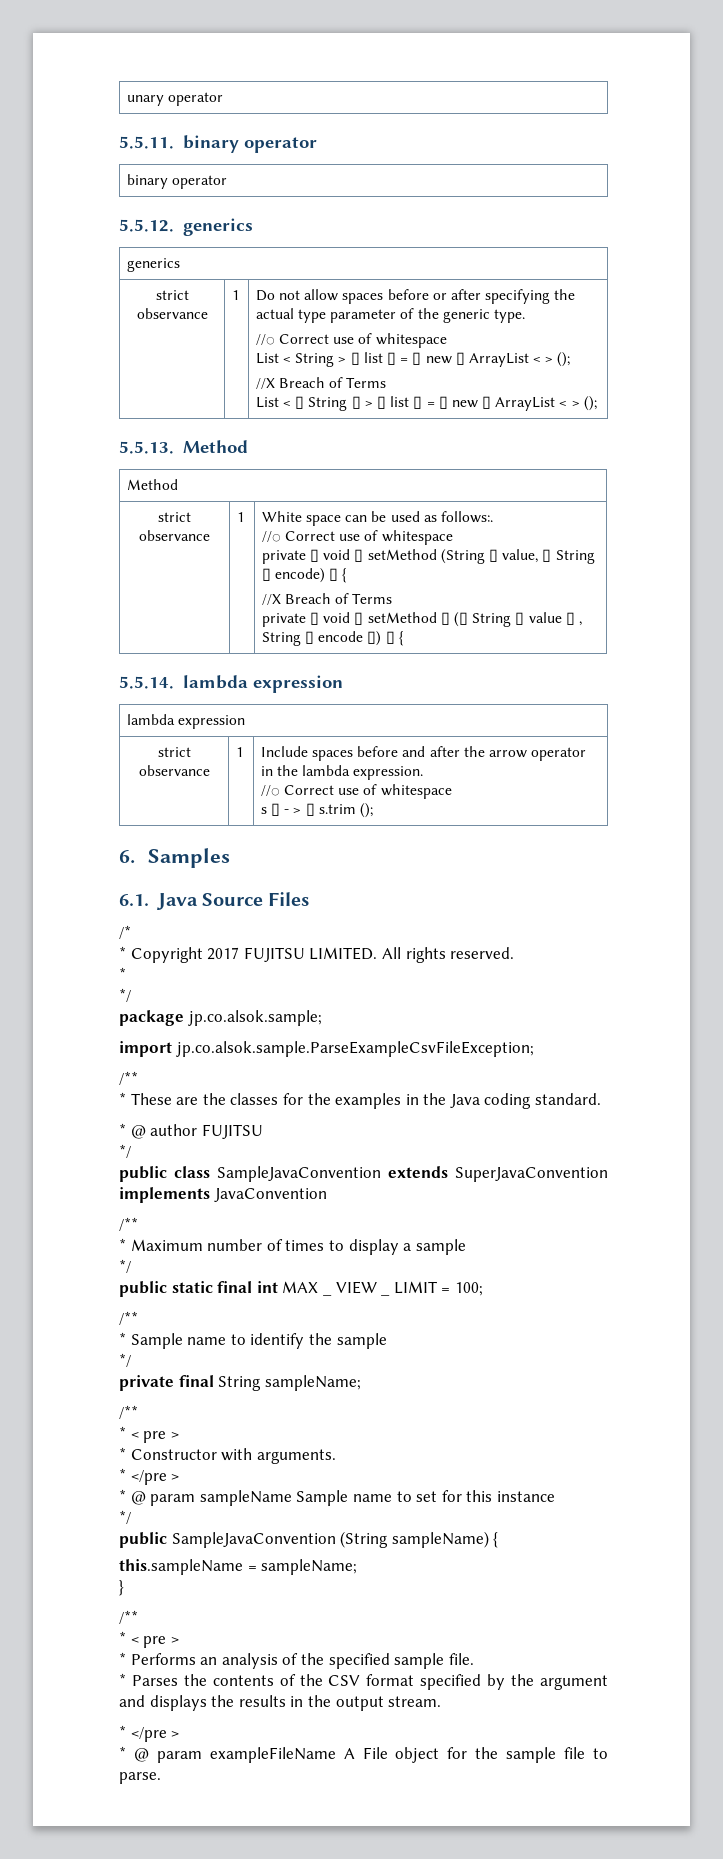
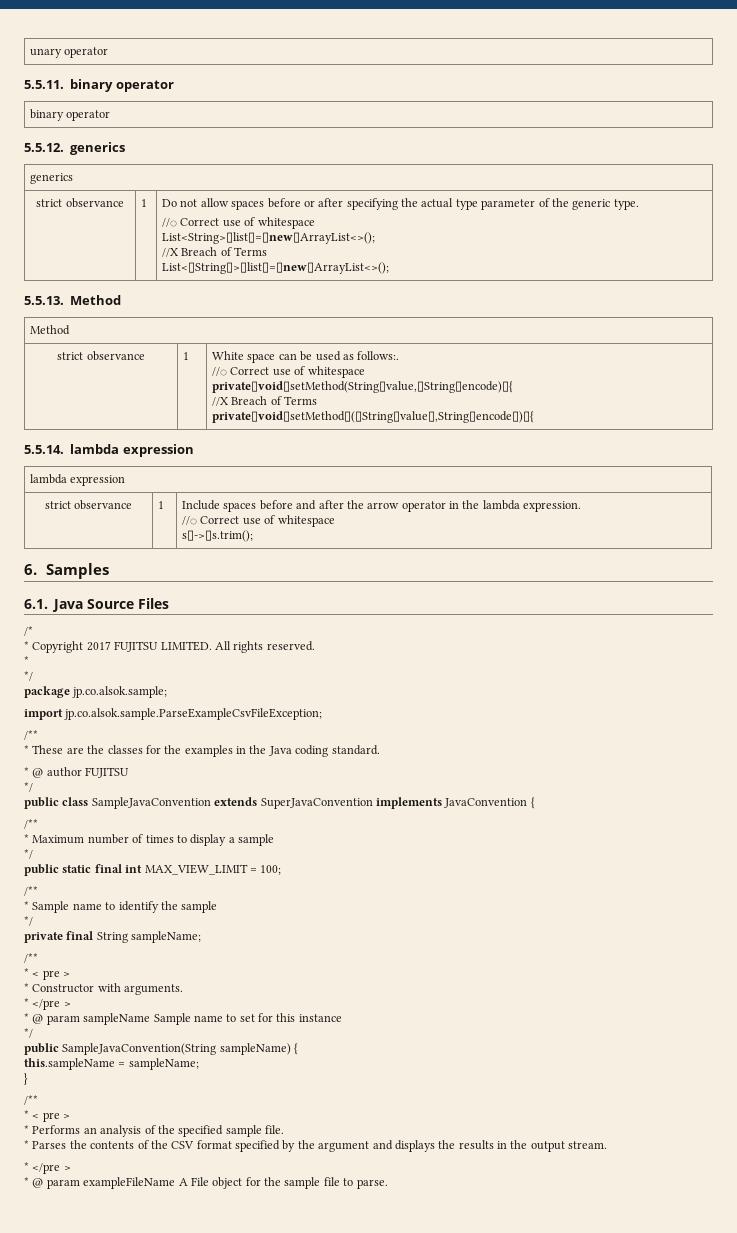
- List < String > ▯ list ▯ = ▯ new ▯ ArrayList < > ();
+ List<String>▯list▯=▯new▯ArrayList<>();
  //X Breach of Terms
- List < ▯ String ▯ > ▯ list ▯ = ▯ new ▯ ArrayList < > ();
+ List<▯String▯>▯list▯=▯new▯ArrayList<>();
- private ▯ void ▯ setMethod (String ▯ value, ▯ String ▯ encode) ▯ {
+ private▯void▯setMethod(String▯value,▯String▯encode)▯{
  //X Breach of Terms
- private ▯ void ▯ setMethod ▯ (▯ String ▯ value ▯ , String ▯ encode ▯) ▯ {
+ private▯void▯setMethod▯(▯String▯value▯,String▯encode▯)▯{
  strict observance | 1 | Include spaces before and after the arrow operator in the lambda expression.
  //○ Correct use of whitespace
- s ▯ - > ▯ s.trim ();
+ s▯->▯s.trim();
- public class SampleJavaConvention extends SuperJavaConvention implements JavaConvention
+ public class SampleJavaConvention extends SuperJavaConvention implements JavaConvention {
- public static final int MAX _ VIEW _ LIMIT = 100;
+ public static final int MAX_VIEW_LIMIT = 100;
- public SampleJavaConvention (String sampleName) {
+ public SampleJavaConvention(String sampleName) {

